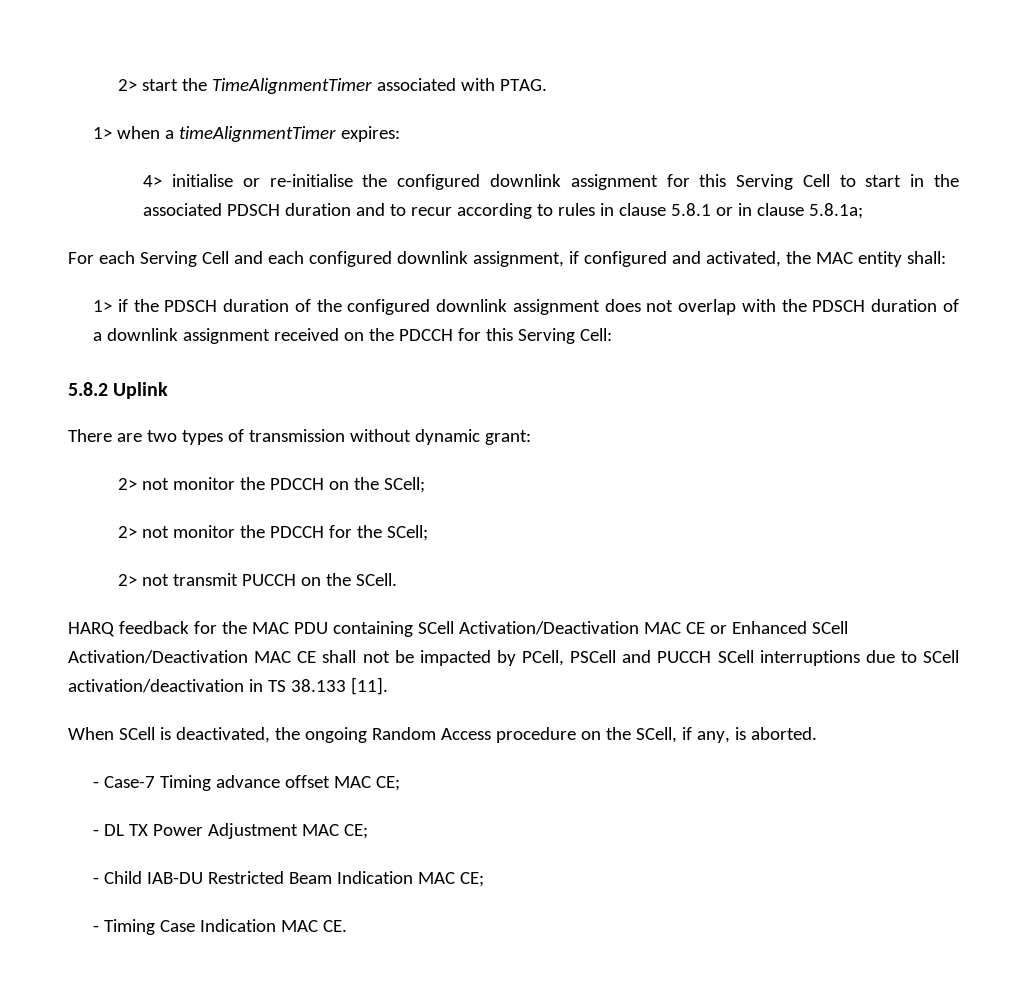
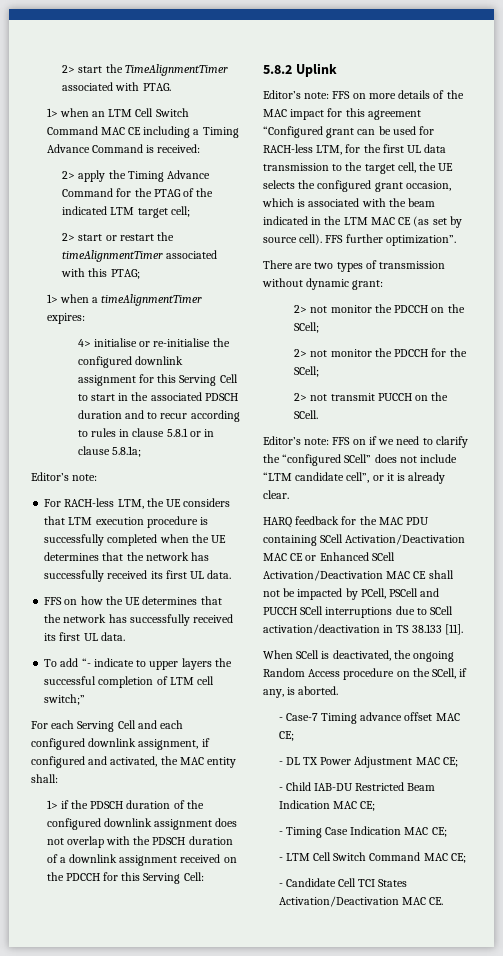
+ 1> when an LTM Cell Switch Command MAC CE including a Timing Advance Command is received:
+ 2> apply the Timing Advance Command for the PTAG of the indicated LTM target cell;
+ 2> start or restart the timeAlignmentTimer associated with this PTAG;
  4> initialise or re-initialise the configured downlink assignment for this Serving Cell to start in the associated PDSCH duration and to recur according to rules in clause 5.8.1 or in clause 5.8.1a;
+ Editor’s note:
+ For RACH-less LTM, the UE considers that LTM execution procedure is successfully completed when the UE determines that the network has successfully received its first UL data.
+ FFS on how the UE determines that the network has successfully received its first UL data.
+ To add “- indicate to upper layers the successful completion of LTM cell switch;”
+ Editor’s note: FFS on more details of the MAC impact for this agreement “Configured grant can be used for RACH-less LTM, for the first UL data transmission to the target cell, the UE selects the configured grant occasion, which is associated with the beam indicated in the LTM MAC CE (as set by source cell). FFS further optimization”.
+ Editor’s note: FFS on if we need to clarify the “configured SCell” does not include “LTM candidate cell”, or it is already clear.
- - Timing Case Indication MAC CE.
+ - Timing Case Indication MAC CE;
+ - LTM Cell Switch Command MAC CE;
+ - Candidate Cell TCI States Activation/Deactivation MAC CE.

